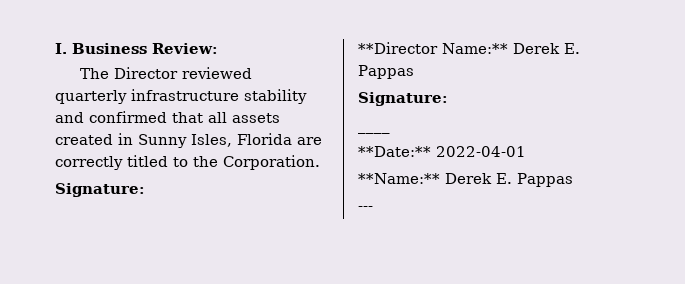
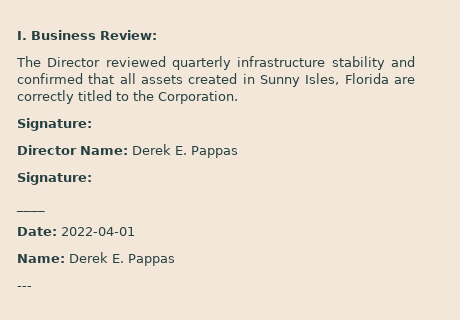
- **Director Name:** Derek E. Pappas
+ Director Name: Derek E. Pappas
- **Date:** 2022-04-01
- **Name:** Derek E. Pappas
+ Date: 2022-04-01
+ Name: Derek E. Pappas

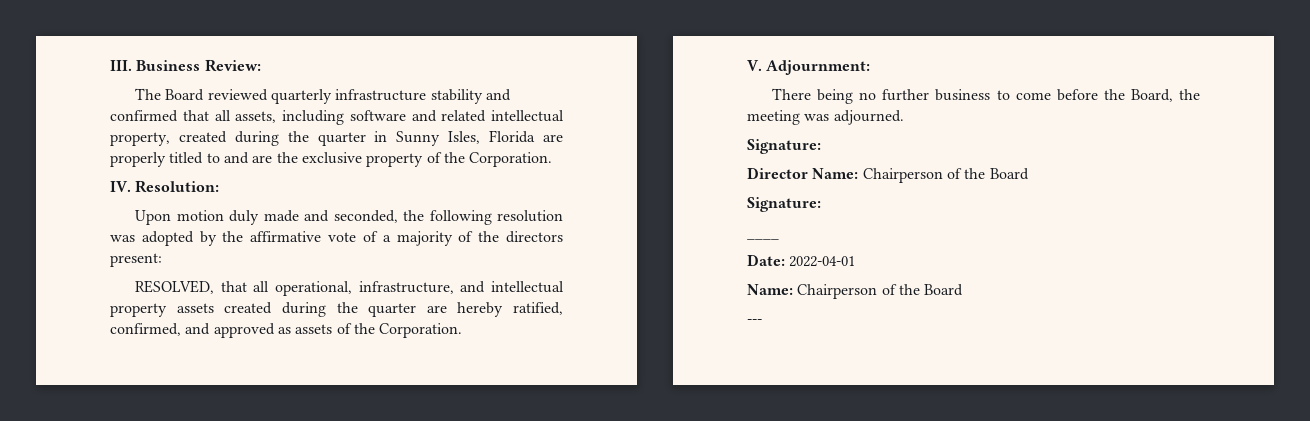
- I. Business Review:
+ III. Business Review:
- The Director reviewed quarterly infrastructure stability and confirmed that all assets created in Sunny Isles, Florida are correctly titled to the Corporation.
+ The Board reviewed quarterly infrastructure stability and confirmed that all assets, including software and related intellectual property, created during the quarter in Sunny Isles, Florida are properly titled to and are the exclusive property of the Corporation.
+ IV. Resolution:
+ Upon motion duly made and seconded, the following resolution was adopted by the affirmative vote of a majority of the directors present:
+ RESOLVED, that all operational, infrastructure, and intellectual property assets created during the quarter are hereby ratified, confirmed, and approved as assets of the Corporation.
+ V. Adjournment:
+ There being no further business to come before the Board, the meeting was adjourned.
- Director Name: Derek E. Pappas
+ Director Name: Chairperson of the Board
  Date: 2022-04-01
- Name: Derek E. Pappas
+ Name: Chairperson of the Board

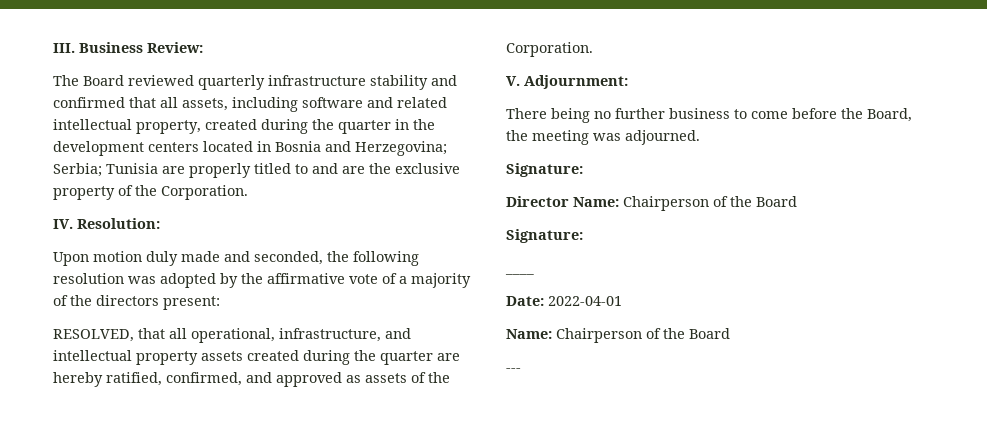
- The Board reviewed quarterly infrastructure stability and confirmed that all assets, including software and related intellectual property, created during the quarter in Sunny Isles, Florida are properly titled to and are the exclusive property of the Corporation.
+ The Board reviewed quarterly infrastructure stability and confirmed that all assets, including software and related intellectual property, created during the quarter in the development centers located in Bosnia and Herzegovina; Serbia; Tunisia are properly titled to and are the exclusive property of the Corporation.

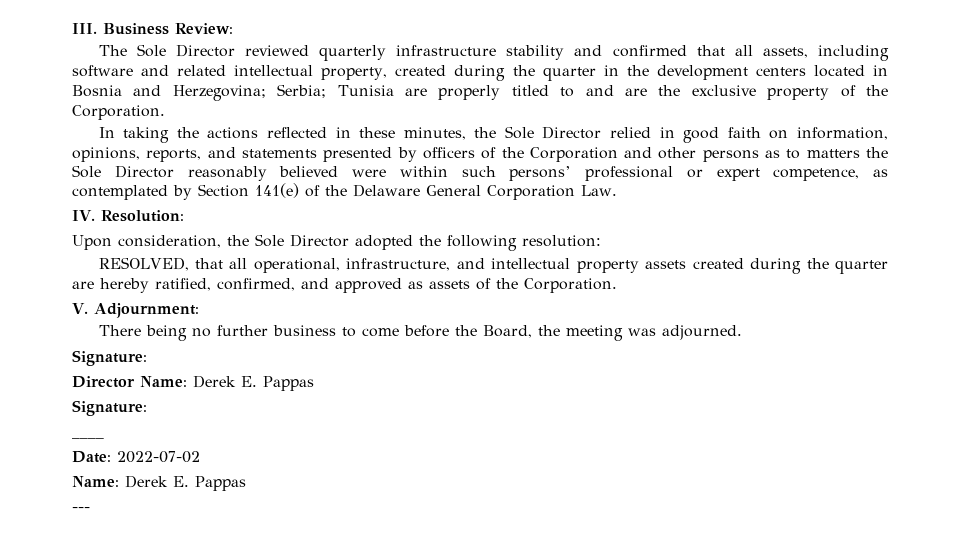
- The Board reviewed quarterly infrastructure stability and confirmed that all assets, including software and related intellectual property, created during the quarter in the development centers located in Bosnia and Herzegovina; Serbia; Tunisia are properly titled to and are the exclusive property of the Corporation.
+ The Sole Director reviewed quarterly infrastructure stability and confirmed that all assets, including software and related intellectual property, created during the quarter in the development centers located in Bosnia and Herzegovina; Serbia; Tunisia are properly titled to and are the exclusive property of the Corporation.
+ In taking the actions reflected in these minutes, the Sole Director relied in good faith on information, opinions, reports, and statements presented by officers of the Corporation and other persons as to matters the Sole Director reasonably believed were within such persons’ professional or expert competence, as contemplated by Section 141(e) of the Delaware General Corporation Law.
  IV. Resolution:
- Upon motion duly made and seconded, the following resolution was adopted by the affirmative vote of a majority of the directors present:
+ Upon consideration, the Sole Director adopted the following resolution:
- Director Name: Chairperson of the Board
+ Director Name: Derek E. Pappas
- Date: 2022-04-01
- Name: Chairperson of the Board
+ Date: 2022-07-02
+ Name: Derek E. Pappas

